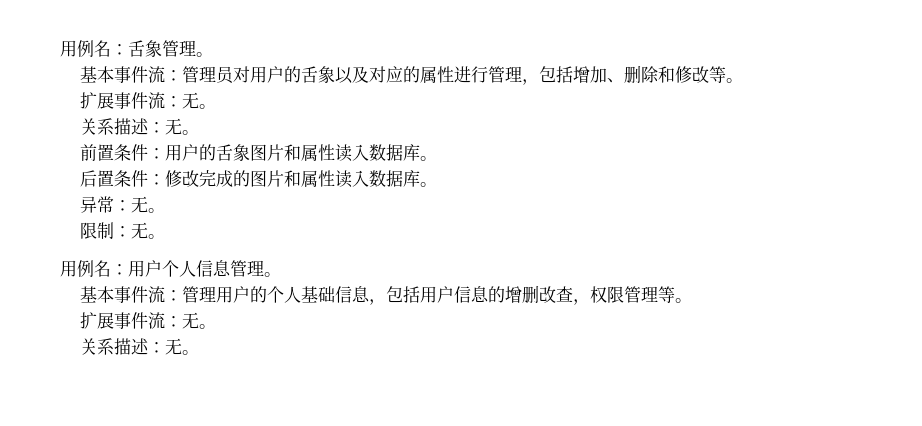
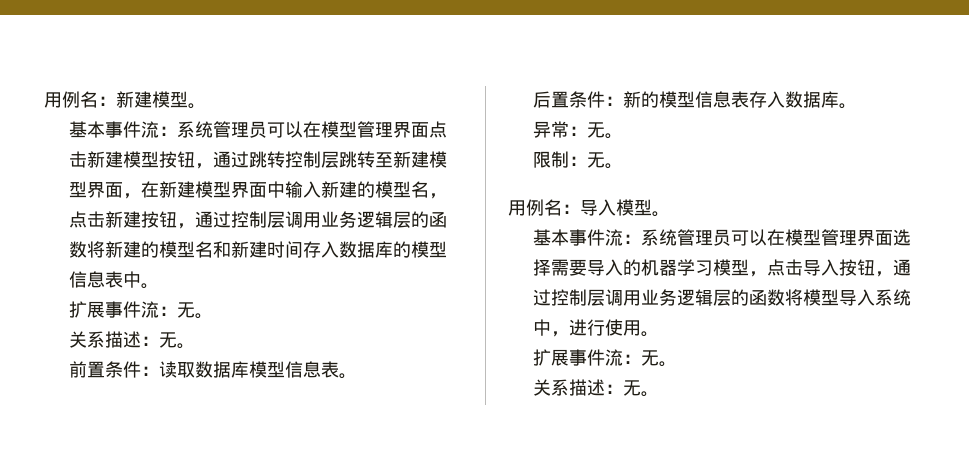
- 用例名：舌象管理。
- 基本事件流：管理员对用户的舌象以及对应的属性进行管理，包括增加、删除和修改等。
+ 用例名：新建模型。
+ 基本事件流：系统管理员可以在模型管理界面点击新建模型按钮，通过跳转控制层跳转至新建模型界面，在新建模型界面中输入新建的模型名，点击新建按钮，通过控制层调用业务逻辑层的函数将新建的模型名和新建时间存入数据库的模型信息表中。
- 前置条件：用户的舌象图片和属性读入数据库。
- 后置条件：修改完成的图片和属性读入数据库。
+ 前置条件：读取数据库模型信息表。
+ 后置条件：新的模型信息表存入数据库。
- 用例名：用户个人信息管理。
- 基本事件流：管理用户的个人基础信息，包括用户信息的增删改查，权限管理等。
+ 用例名：导入模型。
+ 基本事件流：系统管理员可以在模型管理界面选择需要导入的机器学习模型，点击导入按钮，通过控制层调用业务逻辑层的函数将模型导入系统中，进行使用。

